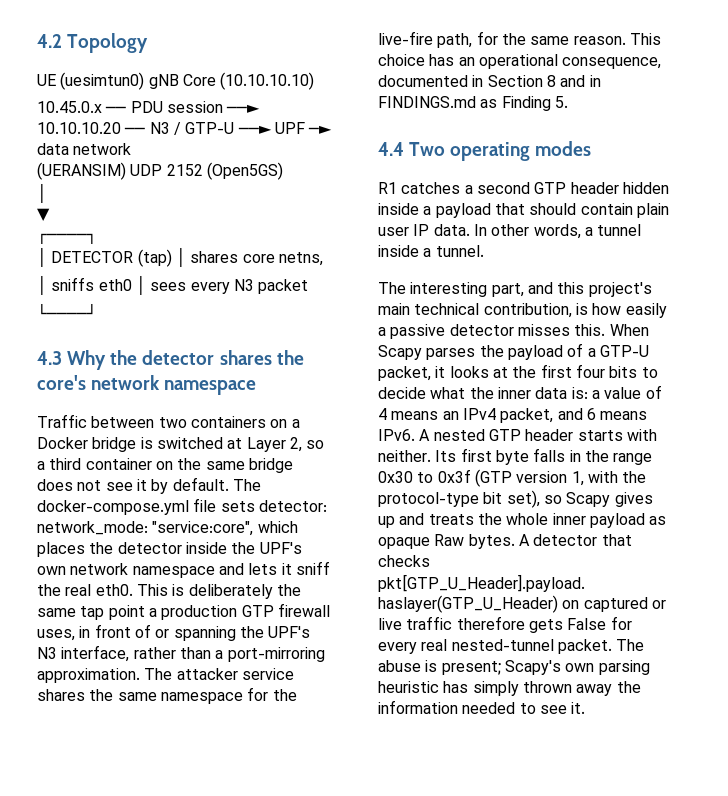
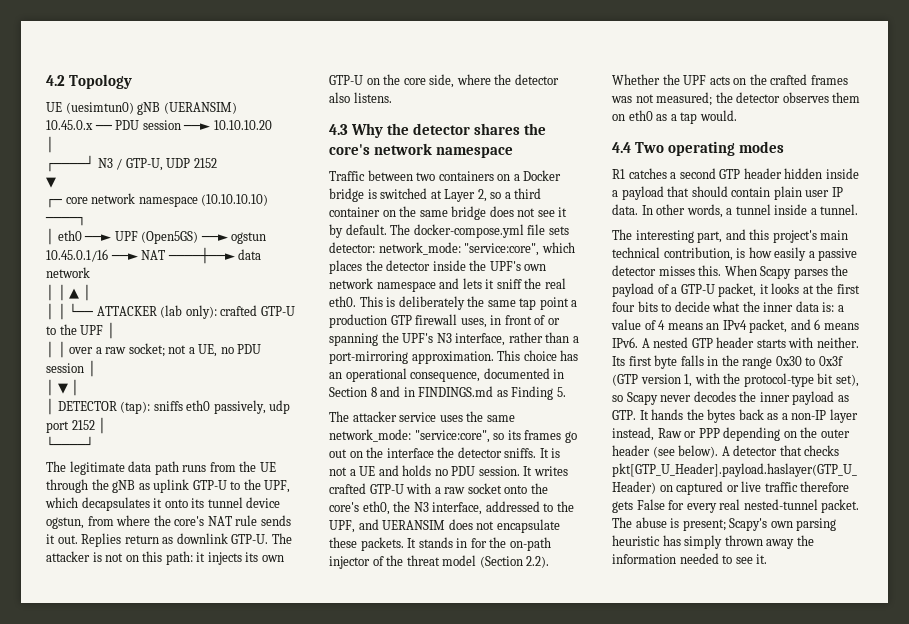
- UE (uesimtun0) gNB Core (10.10.10.10)
+ UE (uesimtun0) gNB (UERANSIM)
- 10.45.0.x ── PDU session ──► 10.10.10.20 ── N3 / GTP-U ──► UPF ─► data network
- (UERANSIM) UDP 2152 (Open5GS)
+ 10.45.0.x ── PDU session ──► 10.10.10.20
  │
+ ┌────┘ N3 / GTP-U, UDP 2152
  ▼
- ┌────┐
+ ┌─ core network namespace (10.10.10.10) ────┐
+ │ eth0 ──► UPF (Open5GS) ──► ogstun 10.45.0.1/16 ──► NAT ────┼──► data network
+ │ │ ▲ │
+ │ │ └── ATTACKER (lab only): crafted GTP-U to the UPF │
+ │ │ over a raw socket; not a UE, no PDU session │
+ │ ▼ │
- │ DETECTOR (tap) │ shares core netns,
- │ sniffs eth0 │ sees every N3 packet
+ │ DETECTOR (tap): sniffs eth0 passively, udp port 2152 │
  └────┘
+ The legitimate data path runs from the UE through the gNB as uplink GTP-U to the UPF, which decapsulates it onto its tunnel device ogstun, from where the core's NAT rule sends it out. Replies return as downlink GTP-U. The attacker is not on this path: it injects its own GTP-U on the core side, where the detector also listens.
- The attacker service shares the same namespace for the live-fire path, for the same reason.
+ The attacker service uses the same network_mode: "service:core", so its frames go out on the interface the detector sniffs. It is not a UE and holds no PDU session. It writes crafted GTP-U with a raw socket onto the core's eth0, the N3 interface, addressed to the UPF, and UERANSIM does not encapsulate these packets. It stands in for the on-path injector of the threat model (Section 2.2). Whether the UPF acts on the crafted frames was not measured; the detector observes them on eth0 as a tap would.
- Its first byte falls in the range 0x30 to 0x3f (GTP version 1, with the protocol-type bit set), so Scapy gives up and treats the whole inner payload as opaque Raw bytes.
+ Its first byte falls in the range 0x30 to 0x3f (GTP version 1, with the protocol-type bit set), so Scapy never decodes the inner payload as GTP. It hands the bytes back as a non-IP layer instead, Raw or PPP depending on the outer header (see below).

